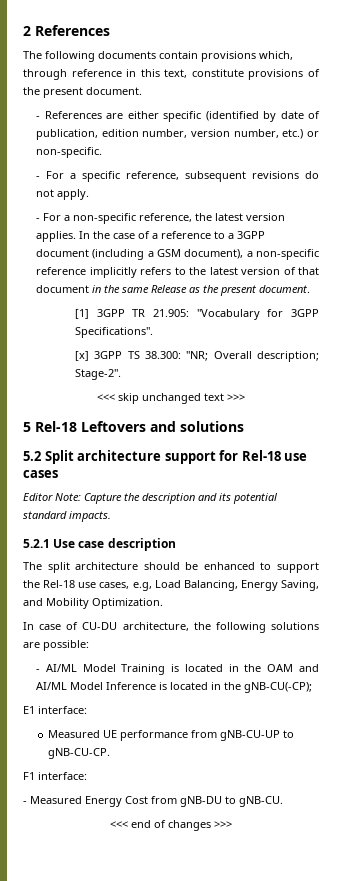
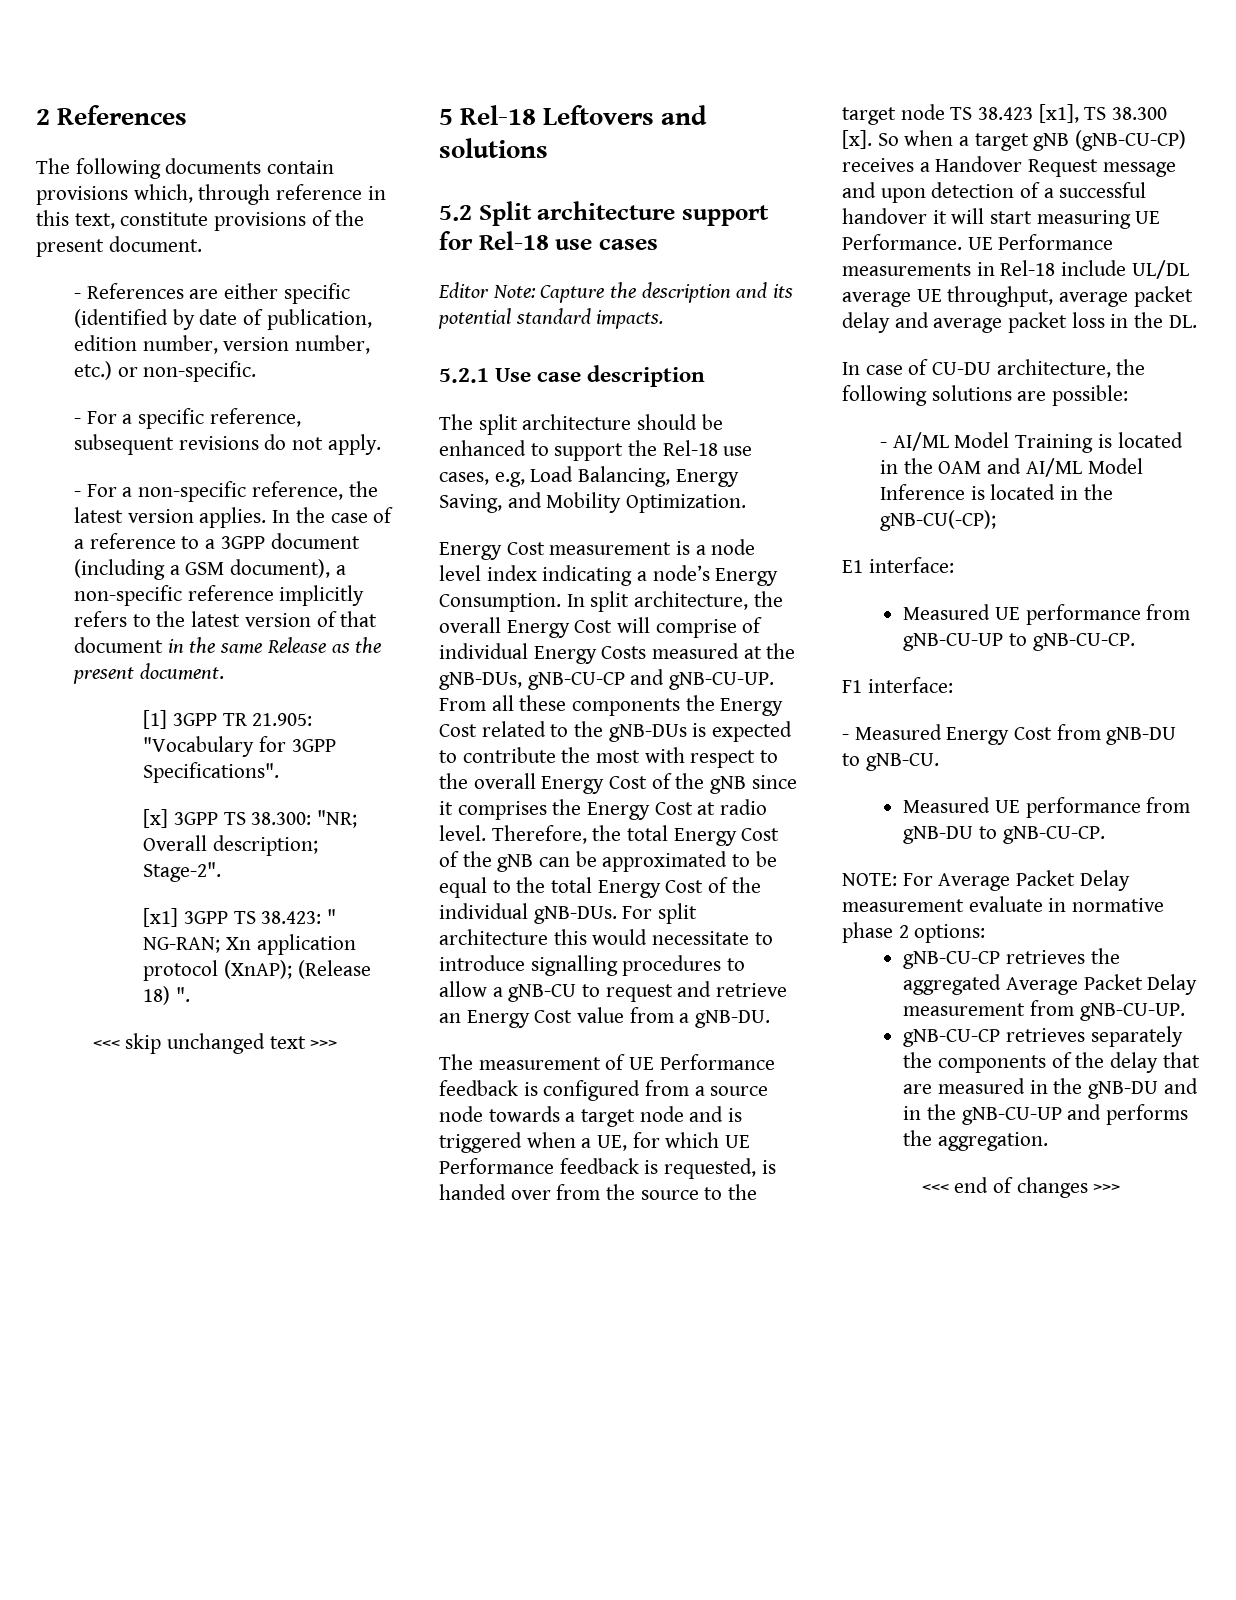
+ [x1] 3GPP TS 38.423: " NG-RAN; Xn application protocol (XnAP); (Release 18) ".
+ Energy Cost measurement is a node level index indicating a node’s Energy Consumption. In split architecture, the overall Energy Cost will comprise of individual Energy Costs measured at the gNB-DUs, gNB-CU-CP and gNB-CU-UP. From all these components the Energy Cost related to the gNB-DUs is expected to contribute the most with respect to the overall Energy Cost of the gNB since it comprises the Energy Cost at radio level. Therefore, the total Energy Cost of the gNB can be approximated to be equal to the total Energy Cost of the individual gNB-DUs. For split architecture this would necessitate to introduce signalling procedures to allow a gNB-CU to request and retrieve an Energy Cost value from a gNB-DU.
+ The measurement of UE Performance feedback is configured from a source node towards a target node and is triggered when a UE, for which UE Performance feedback is requested, is handed over from the source to the target node TS 38.423 [x1], TS 38.300 [x]. So when a target gNB (gNB-CU-CP) receives a Handover Request message and upon detection of a successful handover it will start measuring UE Performance. UE Performance measurements in Rel-18 include UL/DL average UE throughput, average packet delay and average packet loss in the DL.
+ Measured UE performance from gNB-DU to gNB-CU-CP.
+ NOTE: For Average Packet Delay measurement evaluate in normative phase 2 options:
+ gNB-CU-CP retrieves the aggregated Average Packet Delay measurement from gNB-CU-UP.
+ gNB-CU-CP retrieves separately the components of the delay that are measured in the gNB-DU and in the gNB-CU-UP and performs the aggregation.

